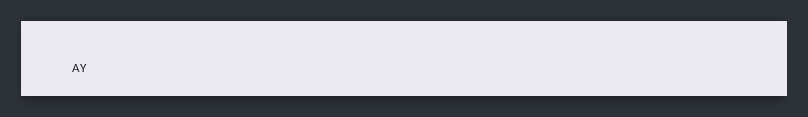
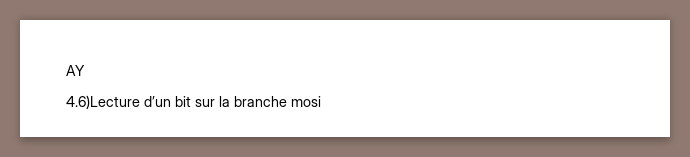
+ 4.6)Lecture d’un bit sur la branche mosi

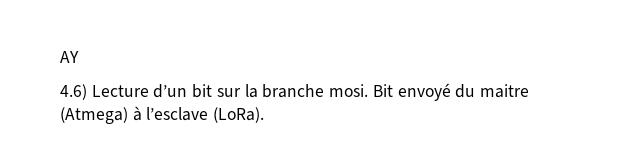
- 4.6)Lecture d’un bit sur la branche mosi
+ 4.6) Lecture d’un bit sur la branche mosi. Bit envoyé du maitre (Atmega) à l’esclave (LoRa).

